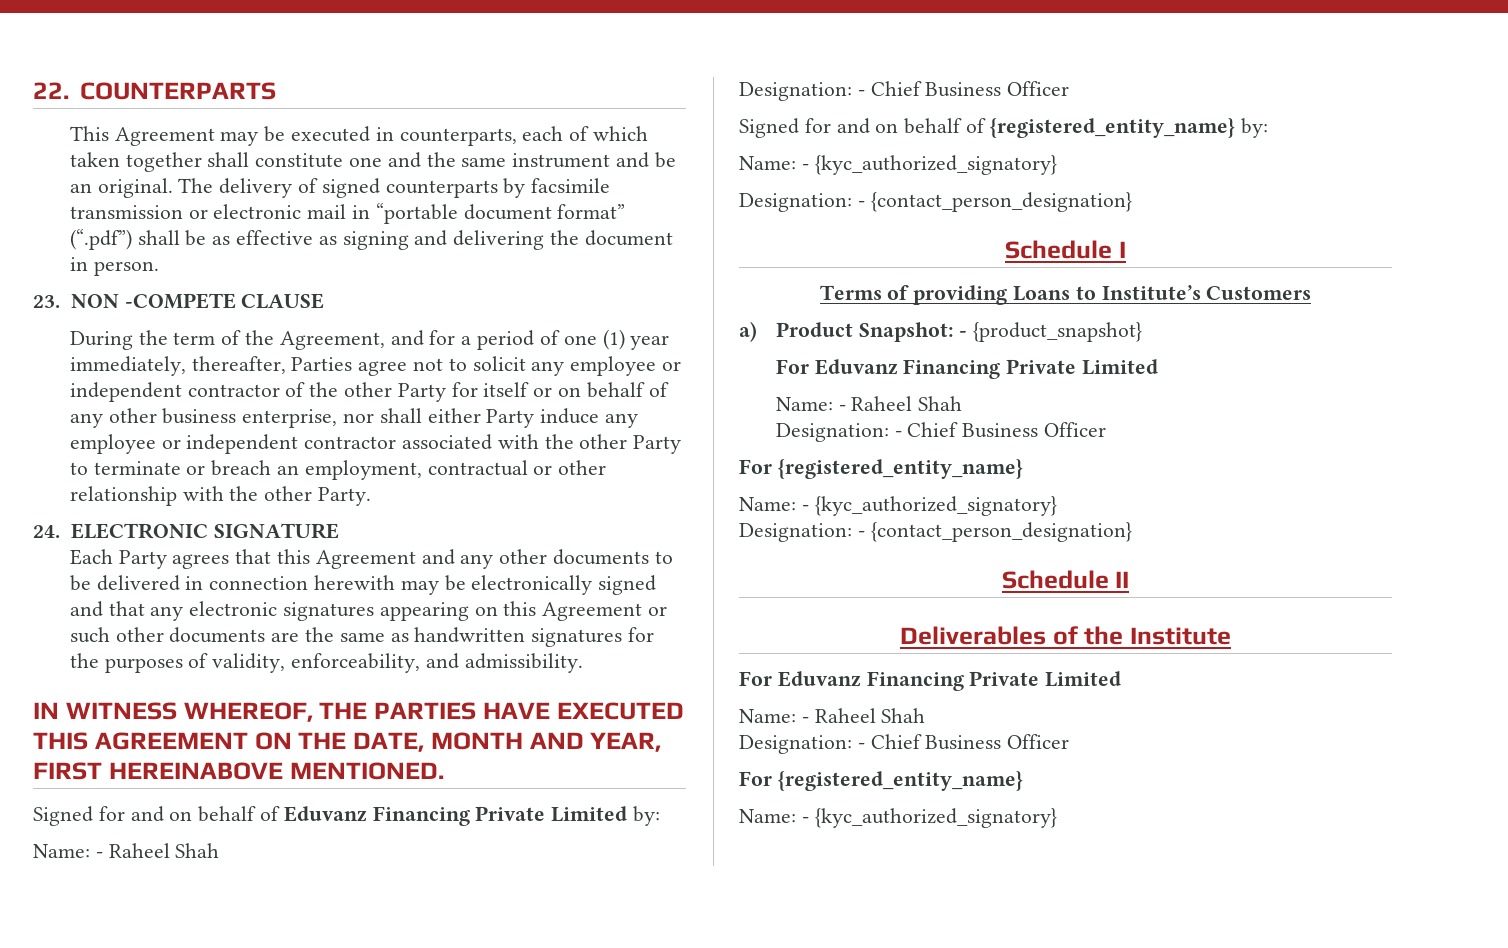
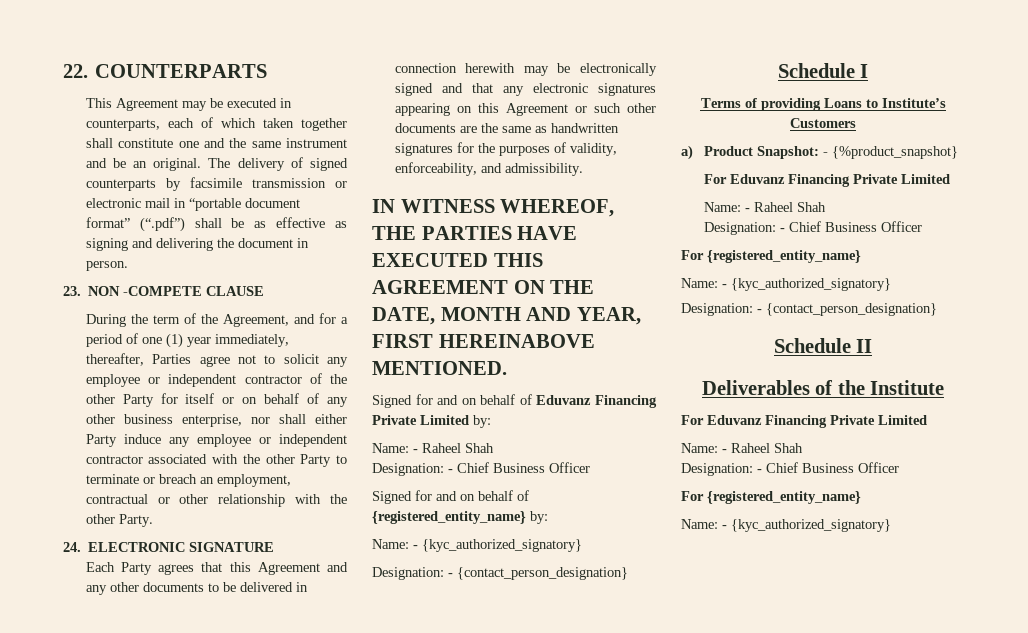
- a) Product Snapshot: - {product_snapshot}
+ a) Product Snapshot: - {%product_snapshot}

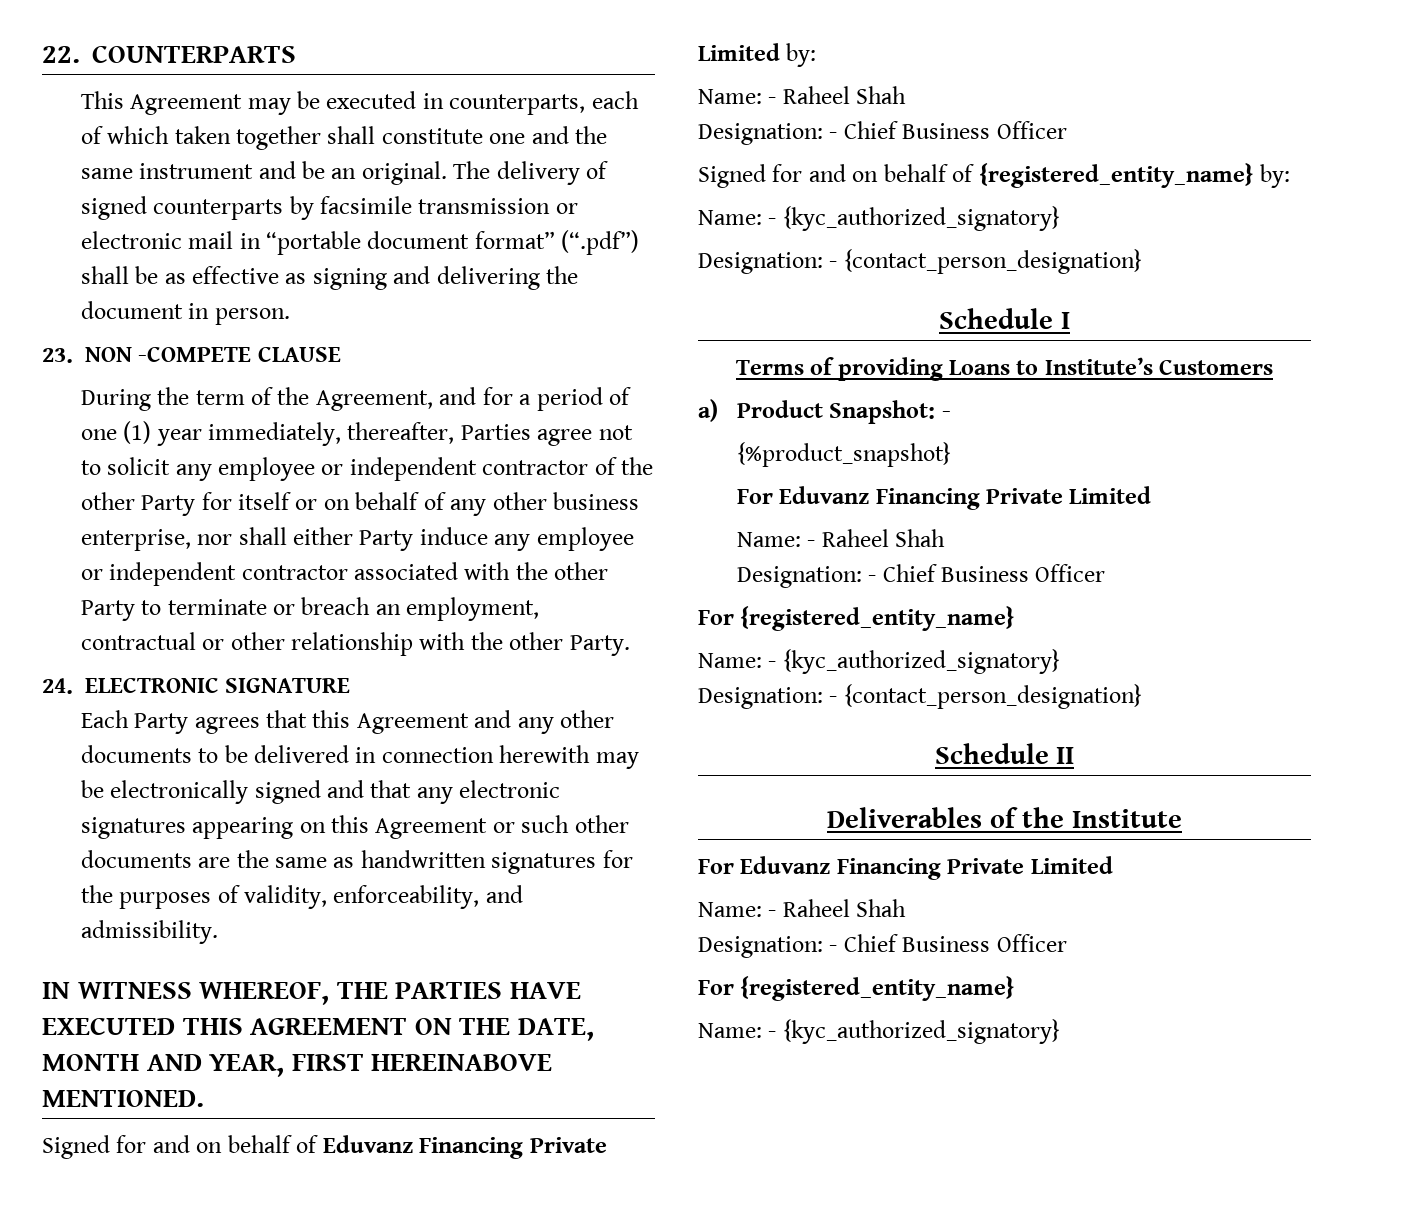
- a) Product Snapshot: - {%product_snapshot}
+ a) Product Snapshot: -
+ {%product_snapshot}

